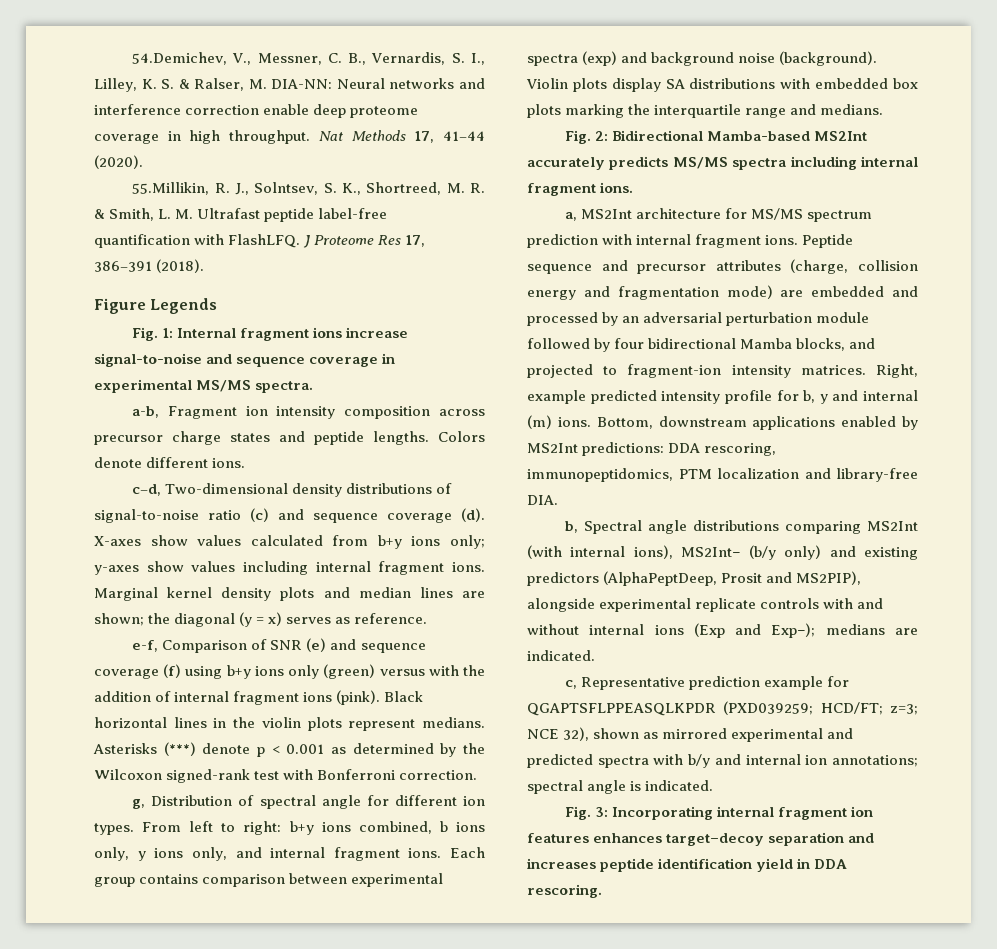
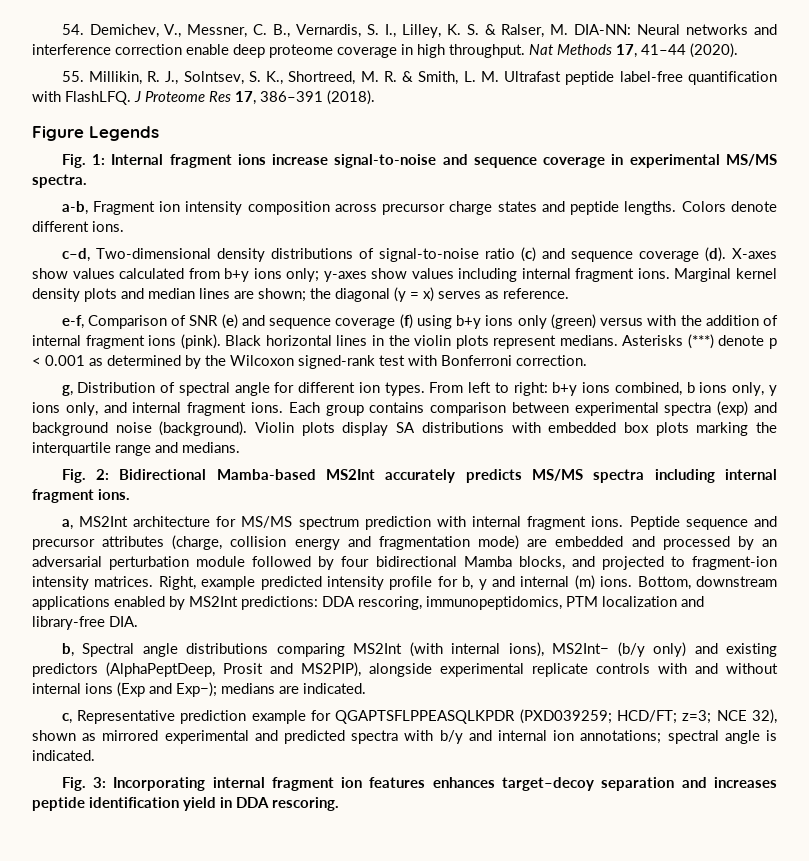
- 54.Demichev, V., Messner, C. B., Vernardis, S. I., Lilley, K. S. & Ralser, M. DIA-NN: Neural networks and interference correction enable deep proteome coverage in high throughput.
+ 54. Demichev, V., Messner, C. B., Vernardis, S. I., Lilley, K. S. & Ralser, M. DIA-NN: Neural networks and interference correction enable deep proteome coverage in high throughput.
- 55.Millikin, R. J., Solntsev, S. K., Shortreed, M. R. & Smith, L. M. Ultrafast peptide label-free quantification with FlashLFQ.
+ 55. Millikin, R. J., Solntsev, S. K., Shortreed, M. R. & Smith, L. M. Ultrafast peptide label-free quantification with FlashLFQ.

